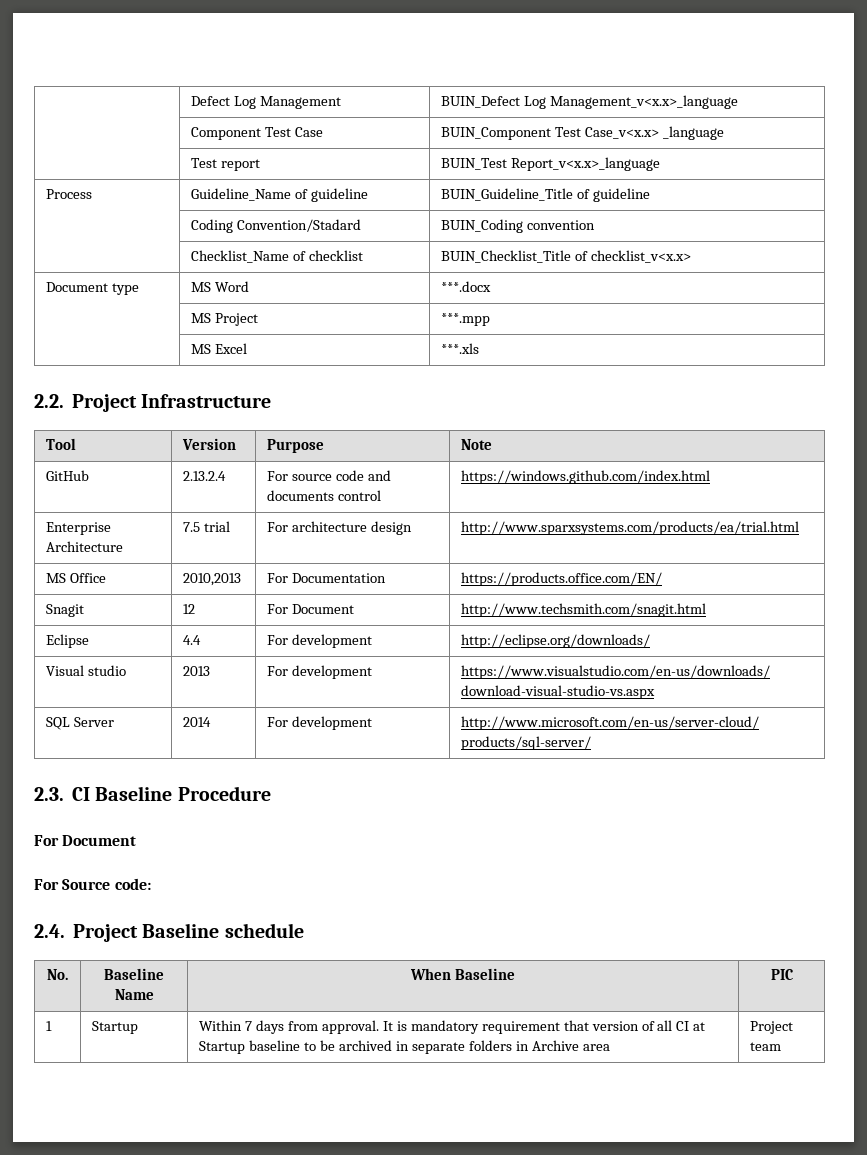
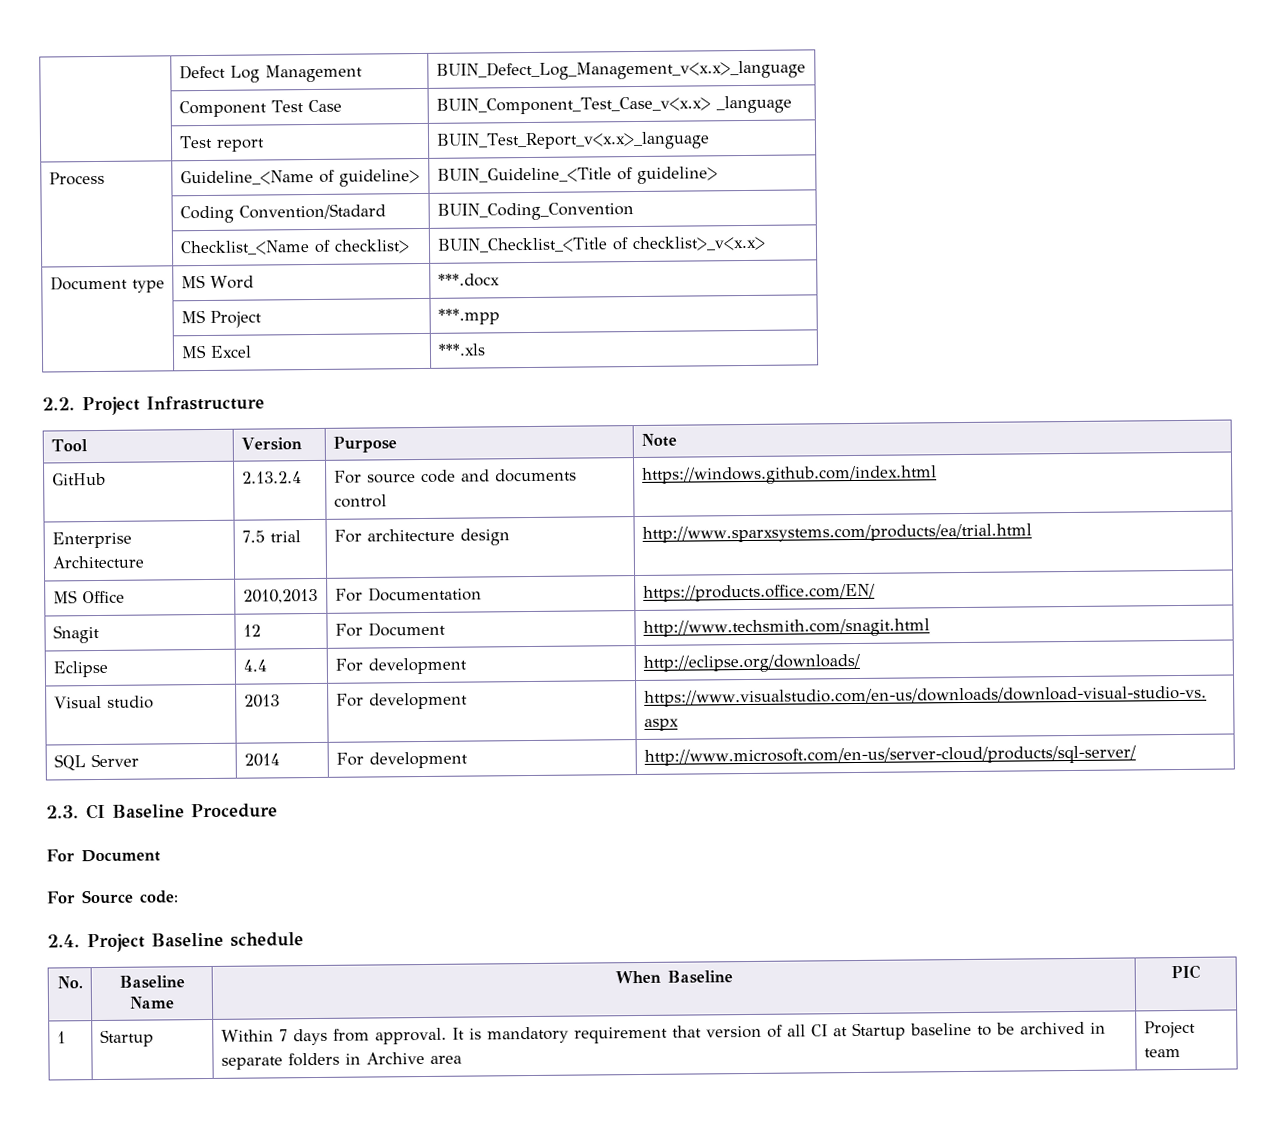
- | Defect Log Management | BUIN_Defect Log Management_v<x.x>_language
+ | Defect Log Management | BUIN_Defect_Log_Management_v<x.x>_language
- | Component Test Case | BUIN_Component Test Case_v<x.x> _language
+ | Component Test Case | BUIN_Component_Test_Case_v<x.x> _language
- | Test report | BUIN_Test Report_v<x.x>_language
+ | Test report | BUIN_Test_Report_v<x.x>_language
- Process | Guideline_Name of guideline | BUIN_Guideline_Title of guideline
- | Coding Convention/Stadard | BUIN_Coding convention
- | Checklist_Name of checklist | BUIN_Checklist_Title of checklist_v<x.x>
+ Process | Guideline_<Name of guideline> | BUIN_Guideline_<Title of guideline>
+ | Coding Convention/Stadard | BUIN_Coding_Convention
+ | Checklist_<Name of checklist> | BUIN_Checklist_<Title of checklist>_v<x.x>

